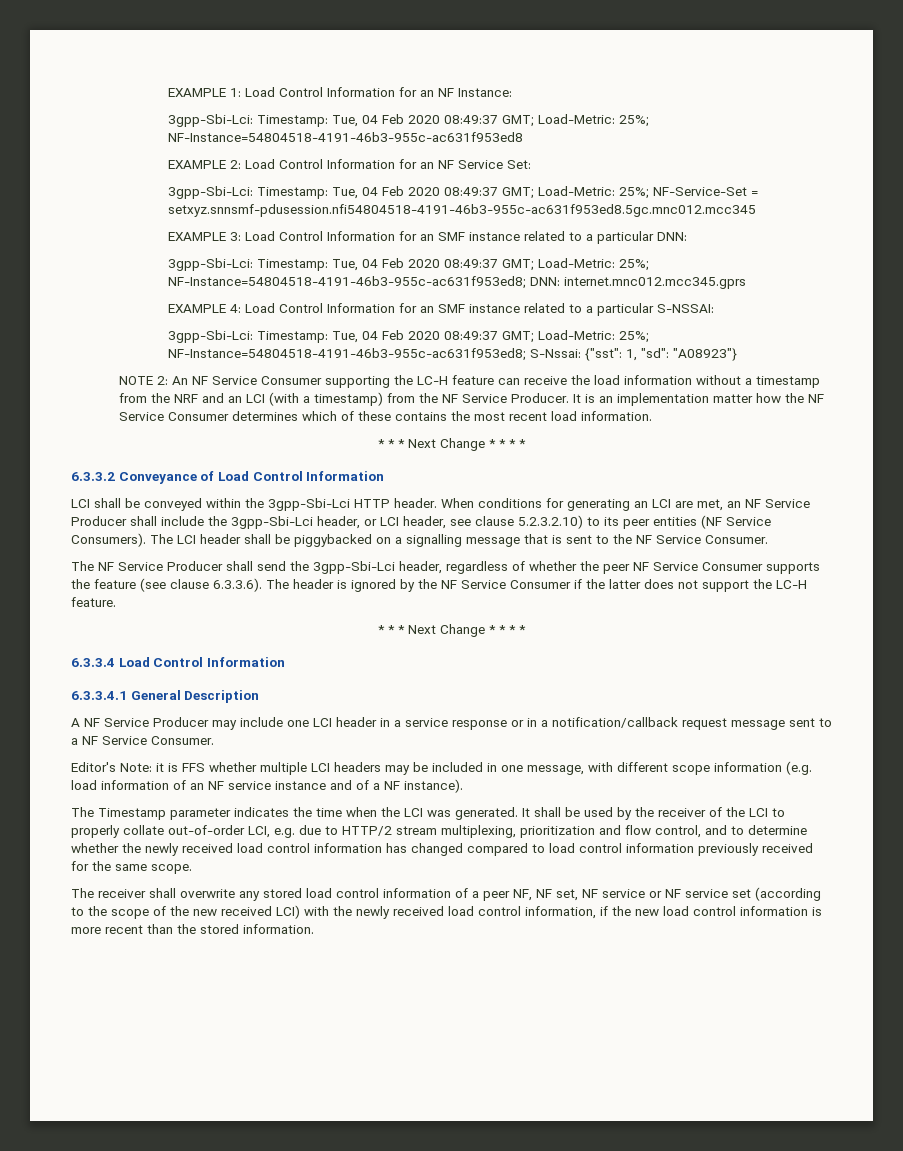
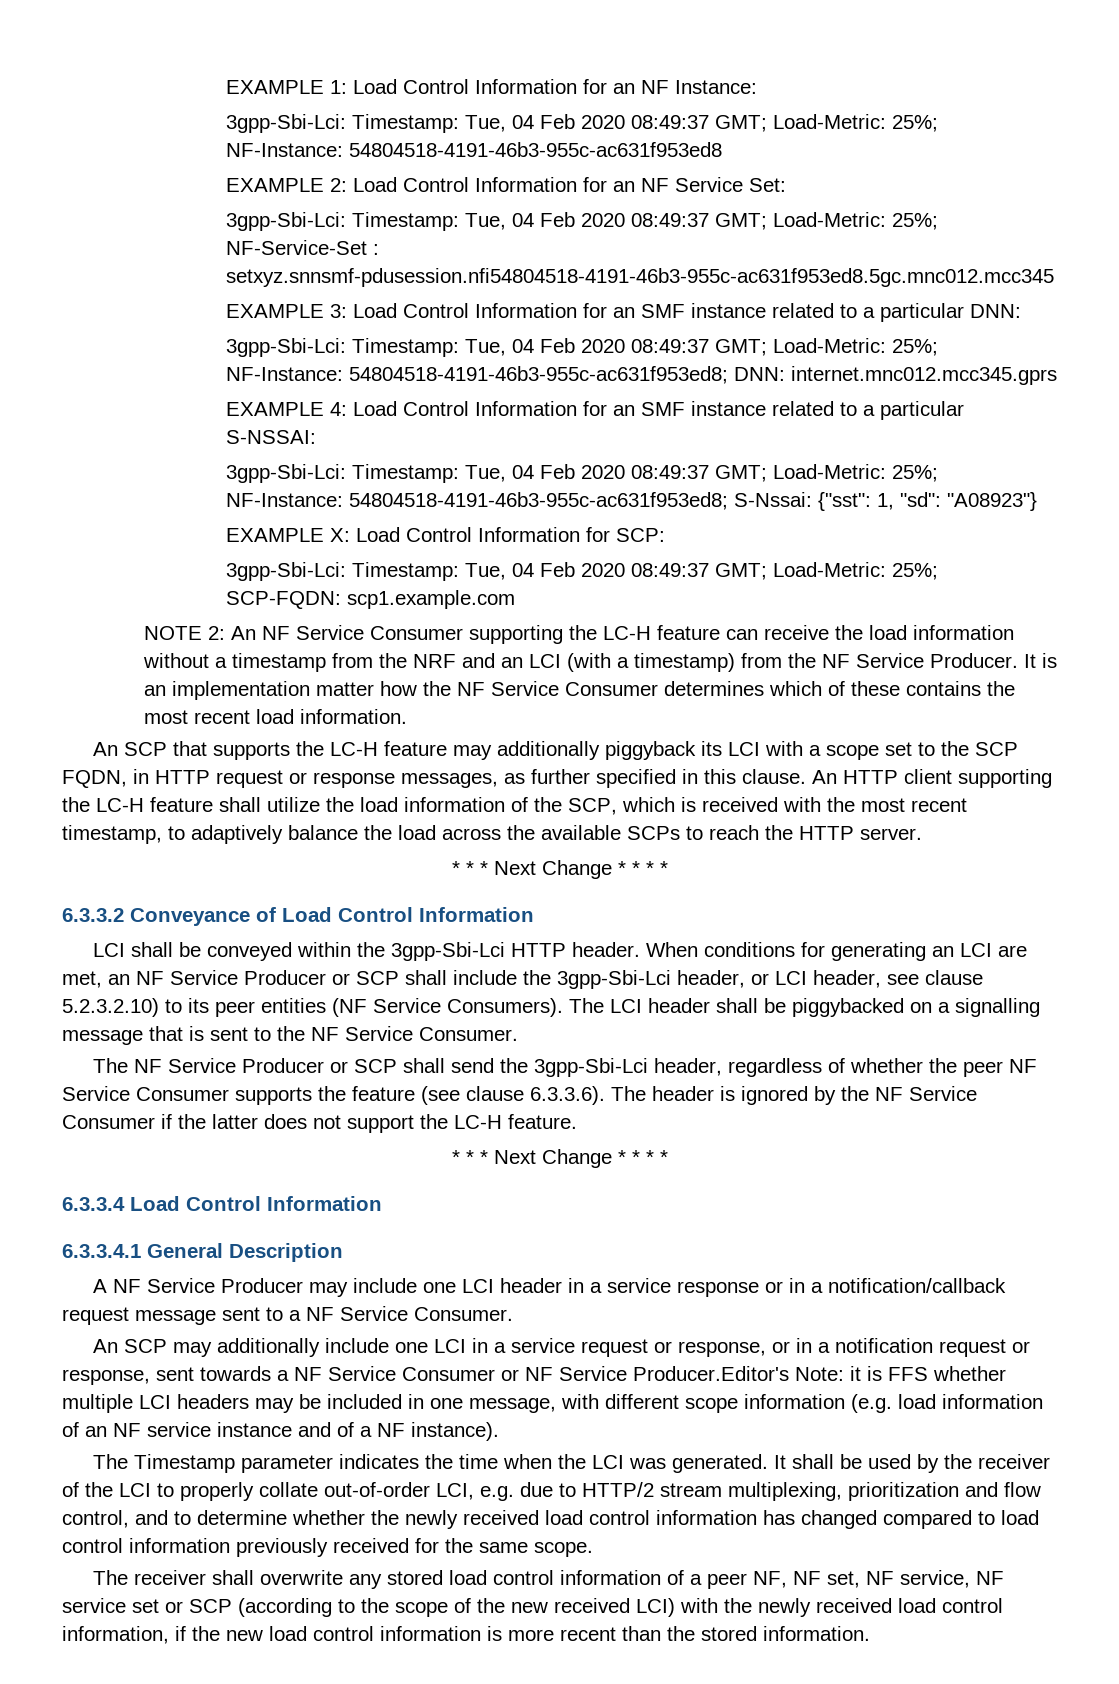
- 3gpp-Sbi-Lci: Timestamp: Tue, 04 Feb 2020 08:49:37 GMT; Load-Metric: 25%; NF-Instance=54804518-4191-46b3-955c-ac631f953ed8
+ 3gpp-Sbi-Lci: Timestamp: Tue, 04 Feb 2020 08:49:37 GMT; Load-Metric: 25%; NF-Instance: 54804518-4191-46b3-955c-ac631f953ed8
- 3gpp-Sbi-Lci: Timestamp: Tue, 04 Feb 2020 08:49:37 GMT; Load-Metric: 25%; NF-Service-Set = setxyz.snnsmf-pdusession.nfi54804518-4191-46b3-955c-ac631f953ed8.5gc.mnc012.mcc345
+ 3gpp-Sbi-Lci: Timestamp: Tue, 04 Feb 2020 08:49:37 GMT; Load-Metric: 25%; NF-Service-Set : setxyz.snnsmf-pdusession.nfi54804518-4191-46b3-955c-ac631f953ed8.5gc.mnc012.mcc345
- 3gpp-Sbi-Lci: Timestamp: Tue, 04 Feb 2020 08:49:37 GMT; Load-Metric: 25%; NF-Instance=54804518-4191-46b3-955c-ac631f953ed8; DNN: internet.mnc012.mcc345.gprs
+ 3gpp-Sbi-Lci: Timestamp: Tue, 04 Feb 2020 08:49:37 GMT; Load-Metric: 25%; NF-Instance: 54804518-4191-46b3-955c-ac631f953ed8; DNN: internet.mnc012.mcc345.gprs
- 3gpp-Sbi-Lci: Timestamp: Tue, 04 Feb 2020 08:49:37 GMT; Load-Metric: 25%; NF-Instance=54804518-4191-46b3-955c-ac631f953ed8; S-Nssai: {"sst": 1, "sd": "A08923"}
+ 3gpp-Sbi-Lci: Timestamp: Tue, 04 Feb 2020 08:49:37 GMT; Load-Metric: 25%; NF-Instance: 54804518-4191-46b3-955c-ac631f953ed8; S-Nssai: {"sst": 1, "sd": "A08923"}
+ EXAMPLE X: Load Control Information for SCP:
+ 3gpp-Sbi-Lci: Timestamp: Tue, 04 Feb 2020 08:49:37 GMT; Load-Metric: 25%; SCP-FQDN: scp1.example.com
+ An SCP that supports the LC-H feature may additionally piggyback its LCI with a scope set to the SCP FQDN, in HTTP request or response messages, as further specified in this clause. An HTTP client supporting the LC-H feature shall utilize the load information of the SCP, which is received with the most recent timestamp, to adaptively balance the load across the available SCPs to reach the HTTP server.
- When conditions for generating an LCI are met, an NF Service Producer shall include the 3gpp-Sbi-Lci header, or LCI header, see clause 5.2.3.2.10) to its peer entities (NF Service Consumers).
+ When conditions for generating an LCI are met, an NF Service Producer or SCP shall include the 3gpp-Sbi-Lci header, or LCI header, see clause 5.2.3.2.10) to its peer entities (NF Service Consumers).
- The NF Service Producer shall send the 3gpp-Sbi-Lci header, regardless of whether the peer NF Service Consumer supports the feature (see clause 6.3.3.6). The header is ignored by the NF Service Consumer if the latter does not support the LC-H feature.
+ The NF Service Producer or SCP shall send the 3gpp-Sbi-Lci header, regardless of whether the peer NF Service Consumer supports the feature (see clause 6.3.3.6). The header is ignored by the NF Service Consumer if the latter does not support the LC-H feature.
- Editor's Note: it is FFS whether multiple LCI headers may be included in one message, with different scope information (e.g. load information of an NF service instance and of a NF instance).
+ An SCP may additionally include one LCI in a service request or response, or in a notification request or response, sent towards a NF Service Consumer or NF Service Producer.Editor's Note: it is FFS whether multiple LCI headers may be included in one message, with different scope information (e.g. load information of an NF service instance and of a NF instance).
- The receiver shall overwrite any stored load control information of a peer NF, NF set, NF service or NF service set (according to the scope of the new received LCI) with the newly received load control information, if the new load control information is more recent than the stored information.
+ The receiver shall overwrite any stored load control information of a peer NF, NF set, NF service, NF service set or SCP (according to the scope of the new received LCI) with the newly received load control information, if the new load control information is more recent than the stored information.

